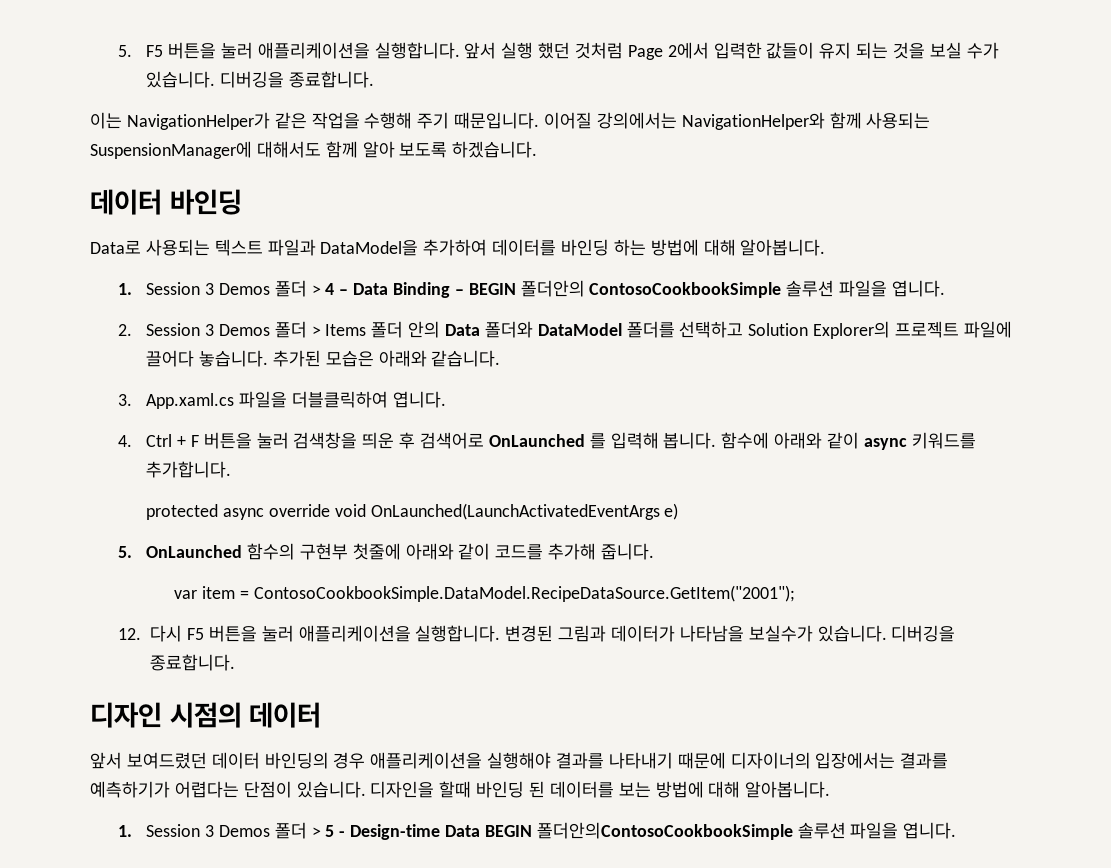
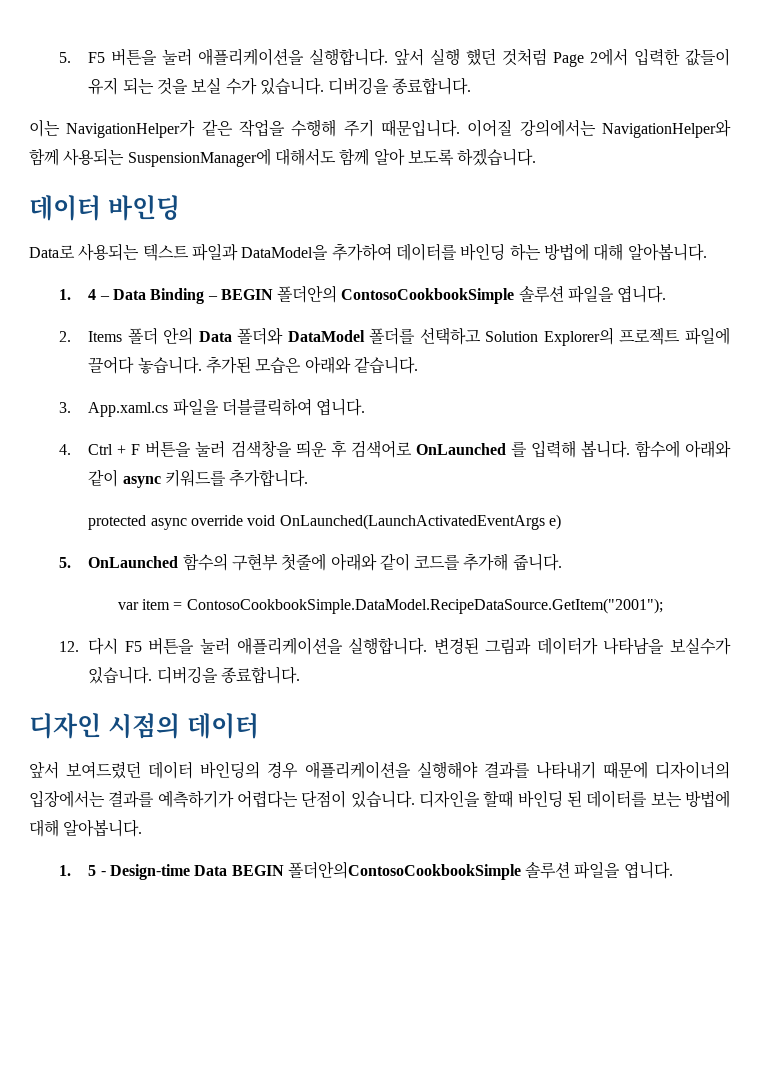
- 1. Session 3 Demos 폴더 > 4 – Data Binding – BEGIN 폴더안의 ContosoCookbookSimple 솔루션 파일을 엽니다.
+ 1. 4 – Data Binding – BEGIN 폴더안의 ContosoCookbookSimple 솔루션 파일을 엽니다.
- 2. Session 3 Demos 폴더 > Items 폴더 안의 Data 폴더와 DataModel 폴더를 선택하고 Solution Explorer의 프로젝트 파일에 끌어다 놓습니다.
+ 2. Items 폴더 안의 Data 폴더와 DataModel 폴더를 선택하고 Solution Explorer의 프로젝트 파일에 끌어다 놓습니다.
- 1. Session 3 Demos 폴더 > 5 - Design-time Data BEGIN 폴더안의ContosoCookbookSimple 솔루션 파일을 엽니다.
+ 1. 5 - Design-time Data BEGIN 폴더안의ContosoCookbookSimple 솔루션 파일을 엽니다.

